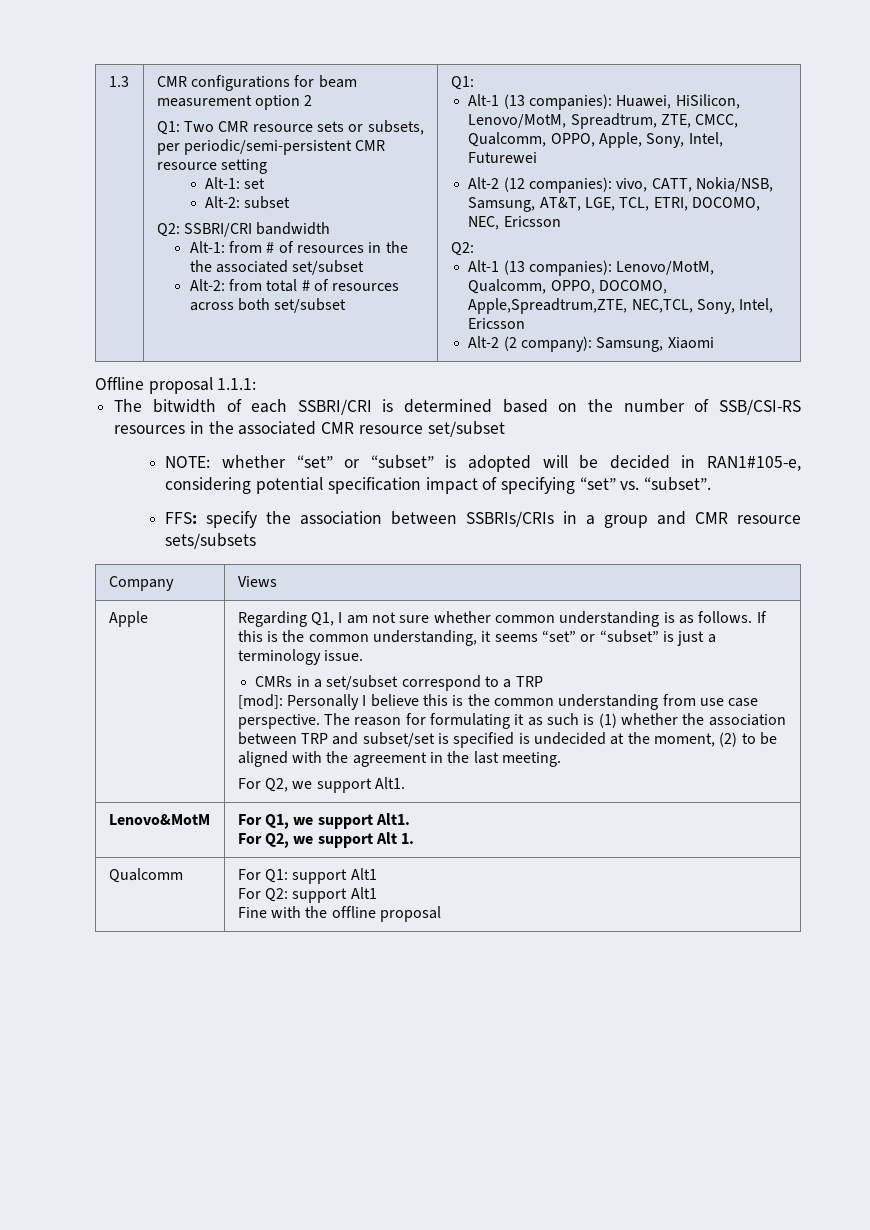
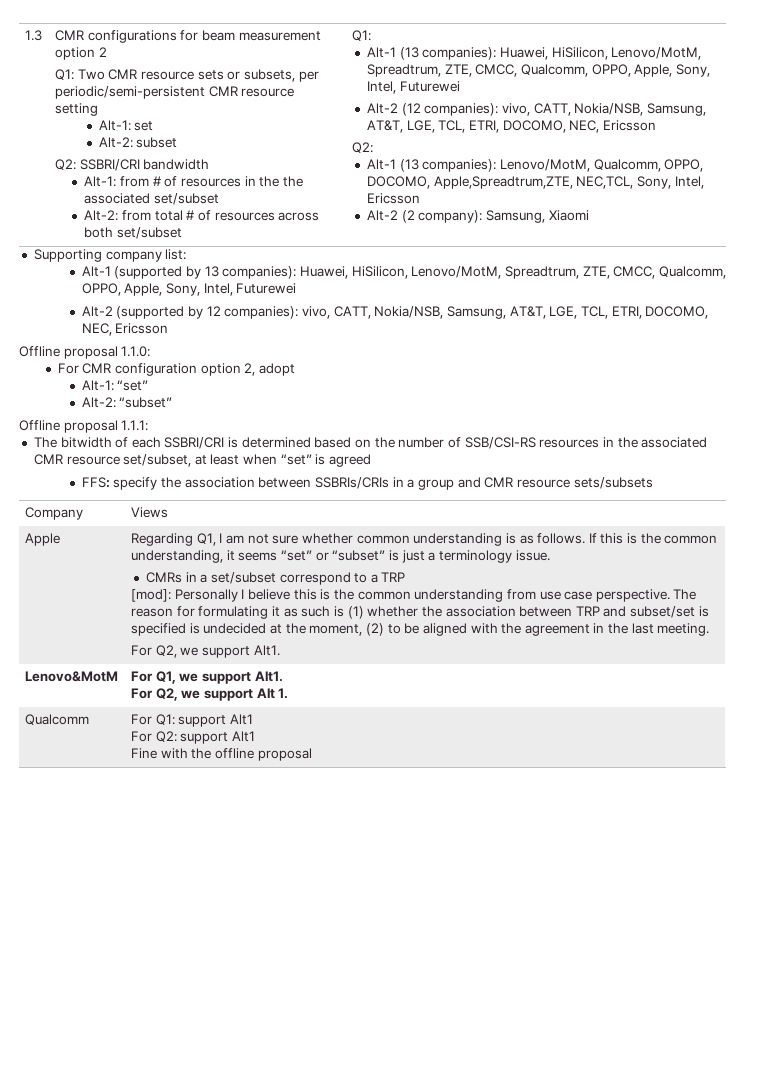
+ Supporting company list:
+ Alt-1 (supported by 13 companies): Huawei, HiSilicon, Lenovo/MotM, Spreadtrum, ZTE, CMCC, Qualcomm, OPPO, Apple, Sony, Intel, Futurewei
+ Alt-2 (supported by 12 companies): vivo, CATT, Nokia/NSB, Samsung, AT&T, LGE, TCL, ETRI, DOCOMO, NEC, Ericsson
+ Offline proposal 1.1.0:
+ For CMR configuration option 2, adopt
+ Alt-1: “set”
+ Alt-2: “subset”
- The bitwidth of each SSBRI/CRI is determined based on the number of SSB/CSI-RS resources in the associated CMR resource set/subset
- NOTE: whether “set” or “subset” is adopted will be decided in RAN1#105-e, considering potential specification impact of specifying “set” vs. “subset”.
+ The bitwidth of each SSBRI/CRI is determined based on the number of SSB/CSI-RS resources in the associated CMR resource set/subset, at least when “set” is agreed

